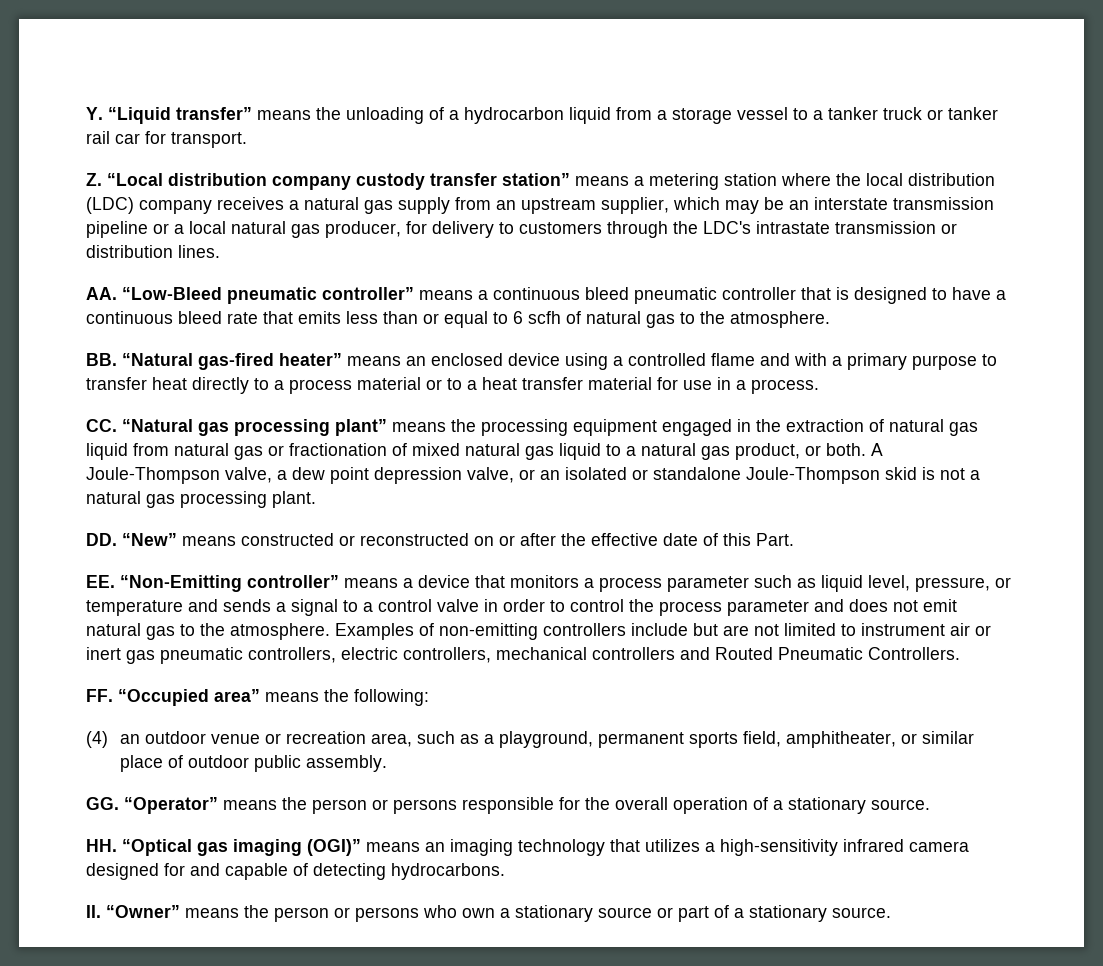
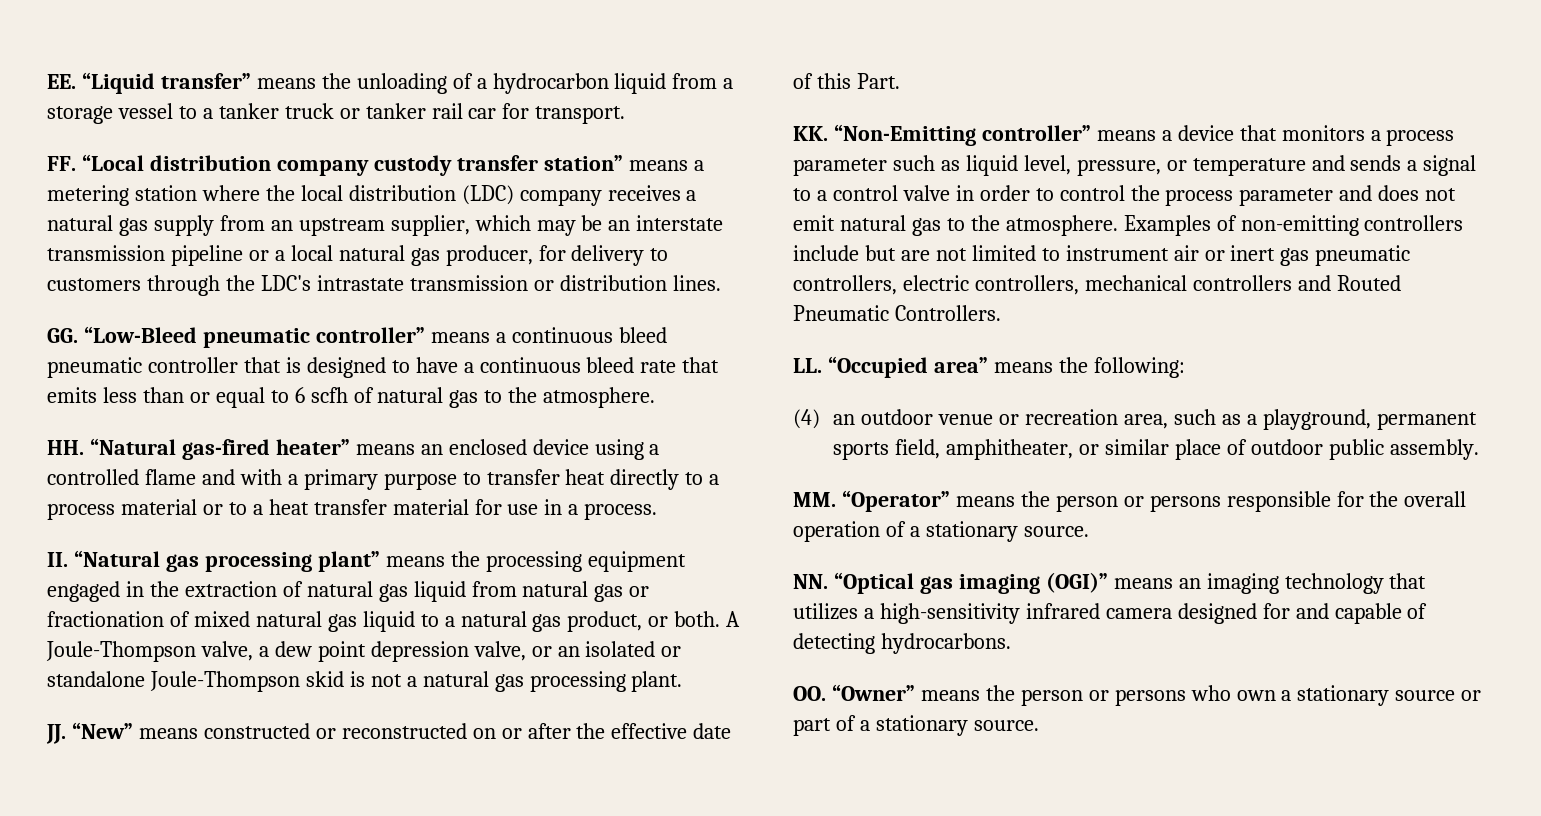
- Y. “Liquid transfer” means the unloading of a hydrocarbon liquid from a storage vessel to a tanker truck or tanker rail car for transport.
+ EE. “Liquid transfer” means the unloading of a hydrocarbon liquid from a storage vessel to a tanker truck or tanker rail car for transport.
- Z. “Local distribution company custody transfer station” means a metering station where the local distribution (LDC) company receives a natural gas supply from an upstream supplier, which may be an interstate transmission pipeline or a local natural gas producer, for delivery to customers through the LDC's intrastate transmission or distribution lines.
+ FF. “Local distribution company custody transfer station” means a metering station where the local distribution (LDC) company receives a natural gas supply from an upstream supplier, which may be an interstate transmission pipeline or a local natural gas producer, for delivery to customers through the LDC's intrastate transmission or distribution lines.
- AA. “Low-Bleed pneumatic controller” means a continuous bleed pneumatic controller that is designed to have a continuous bleed rate that emits less than or equal to 6 scfh of natural gas to the atmosphere.
+ GG. “Low-Bleed pneumatic controller” means a continuous bleed pneumatic controller that is designed to have a continuous bleed rate that emits less than or equal to 6 scfh of natural gas to the atmosphere.
- BB. “Natural gas-fired heater” means an enclosed device using a controlled flame and with a primary purpose to transfer heat directly to a process material or to a heat transfer material for use in a process.
+ HH. “Natural gas-fired heater” means an enclosed device using a controlled flame and with a primary purpose to transfer heat directly to a process material or to a heat transfer material for use in a process.
- CC. “Natural gas processing plant” means the processing equipment engaged in the extraction of natural gas liquid from natural gas or fractionation of mixed natural gas liquid to a natural gas product, or both.
+ II. “Natural gas processing plant” means the processing equipment engaged in the extraction of natural gas liquid from natural gas or fractionation of mixed natural gas liquid to a natural gas product, or both.
- DD. “New” means constructed or reconstructed on or after the effective date of this Part.
+ JJ. “New” means constructed or reconstructed on or after the effective date of this Part.
- EE. “Non-Emitting controller” means a device that monitors a process parameter such as liquid level, pressure, or temperature and sends a signal to a control valve in order to control the process parameter and does not emit natural gas to the atmosphere.
+ KK. “Non-Emitting controller” means a device that monitors a process parameter such as liquid level, pressure, or temperature and sends a signal to a control valve in order to control the process parameter and does not emit natural gas to the atmosphere.
- FF. “Occupied area” means the following:
+ LL. “Occupied area” means the following:
- GG. “Operator” means the person or persons responsible for the overall operation of a stationary source.
+ MM. “Operator” means the person or persons responsible for the overall operation of a stationary source.
- HH. “Optical gas imaging (OGI)” means an imaging technology that utilizes a high-sensitivity infrared camera designed for and capable of detecting hydrocarbons.
+ NN. “Optical gas imaging (OGI)” means an imaging technology that utilizes a high-sensitivity infrared camera designed for and capable of detecting hydrocarbons.
- II. “Owner” means the person or persons who own a stationary source or part of a stationary source.
+ OO. “Owner” means the person or persons who own a stationary source or part of a stationary source.

